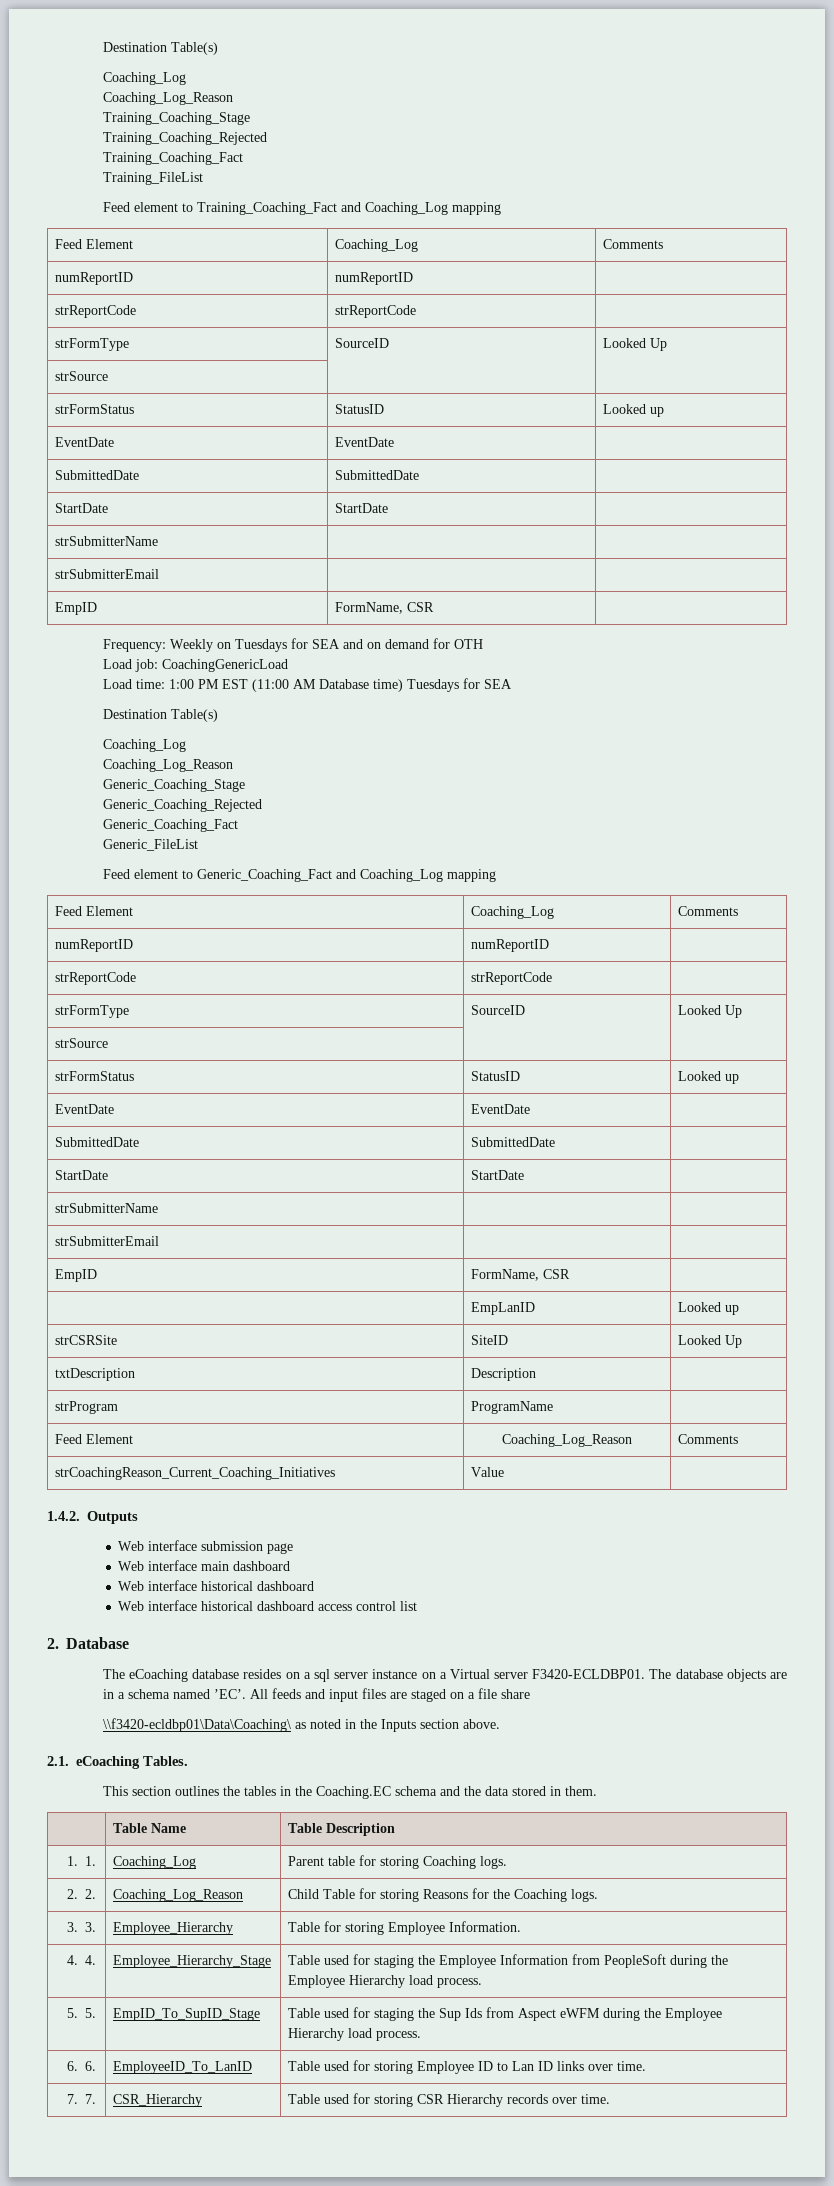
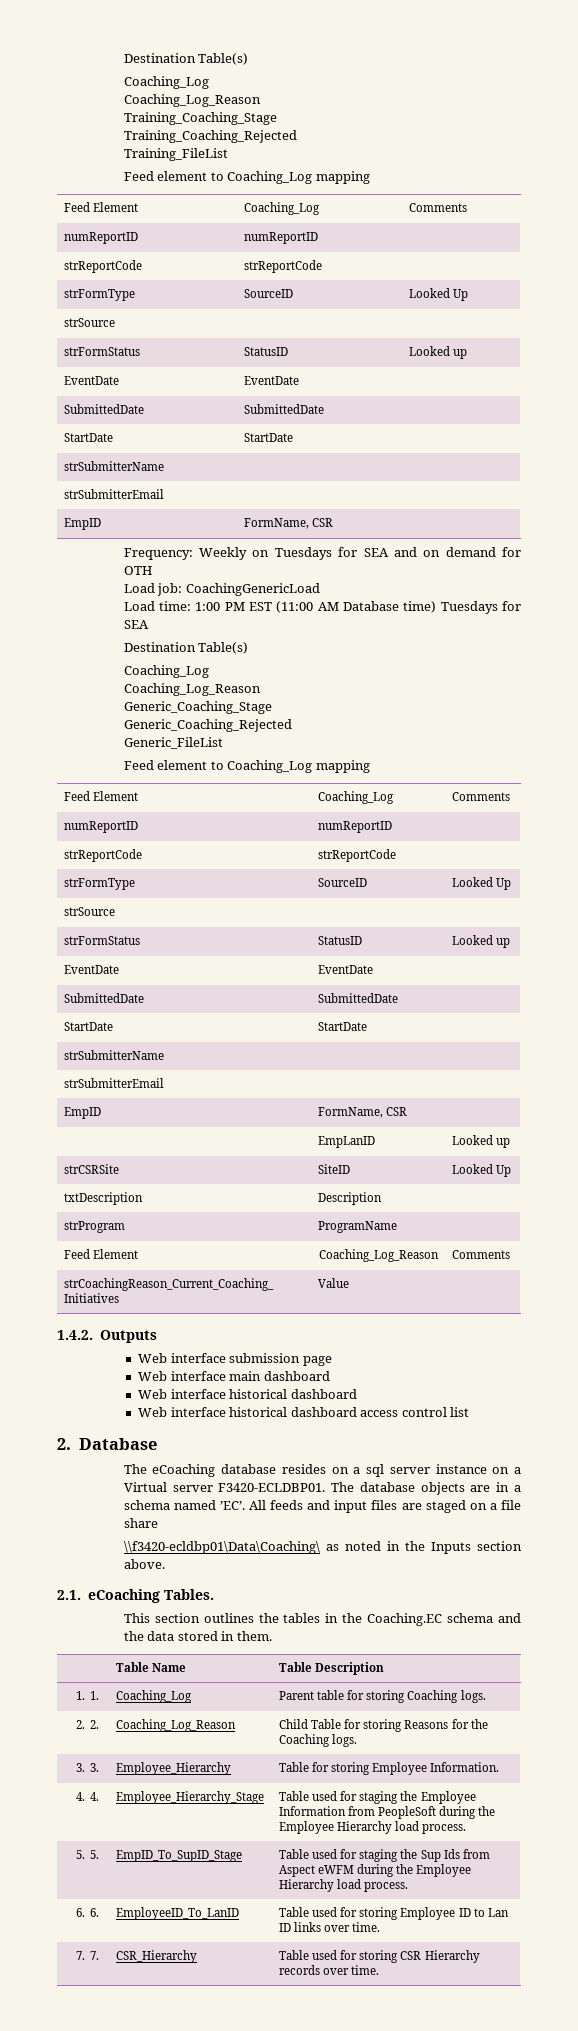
  Training_Coaching_Rejected
- Training_Coaching_Fact
  Training_FileList
- Feed element to Training_Coaching_Fact and Coaching_Log mapping
+ Feed element to Coaching_Log mapping
  Generic_Coaching_Rejected
- Generic_Coaching_Fact
  Generic_FileList
- Feed element to Generic_Coaching_Fact and Coaching_Log mapping
+ Feed element to Coaching_Log mapping

